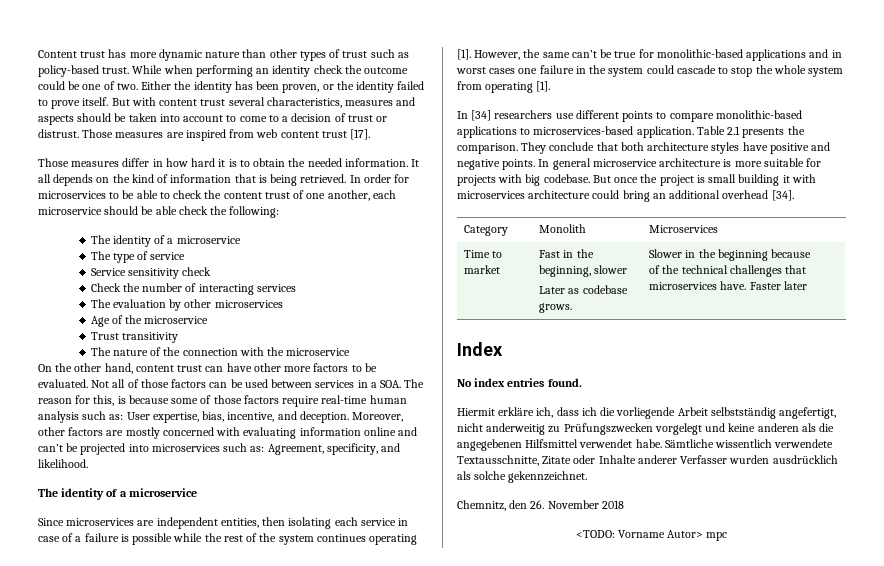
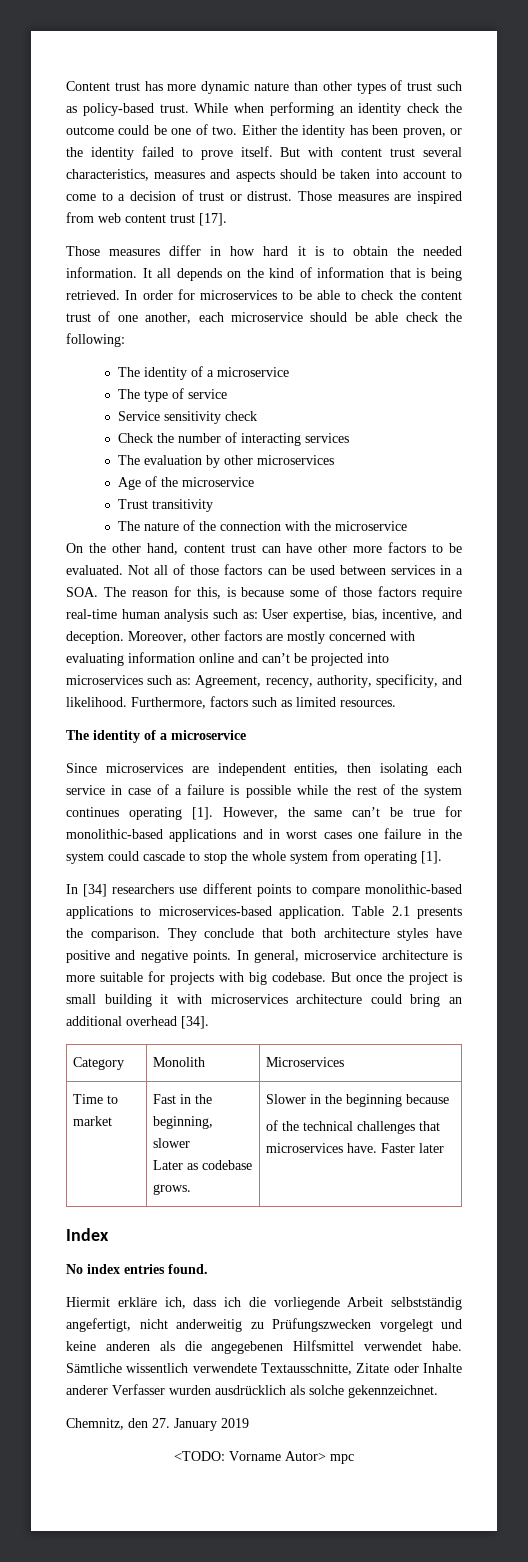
- Moreover, other factors are mostly concerned with evaluating information online and can’t be projected into microservices such as: Agreement, specificity, and likelihood.
+ Moreover, other factors are mostly concerned with evaluating information online and can’t be projected into microservices such as: Agreement, recency, authority, specificity, and likelihood. Furthermore, factors such as limited resources.
- In general microservice architecture is more suitable for projects with big codebase.
+ In general, microservice architecture is more suitable for projects with big codebase.
- Chemnitz, den 26. November 2018
+ Chemnitz, den 27. January 2019

